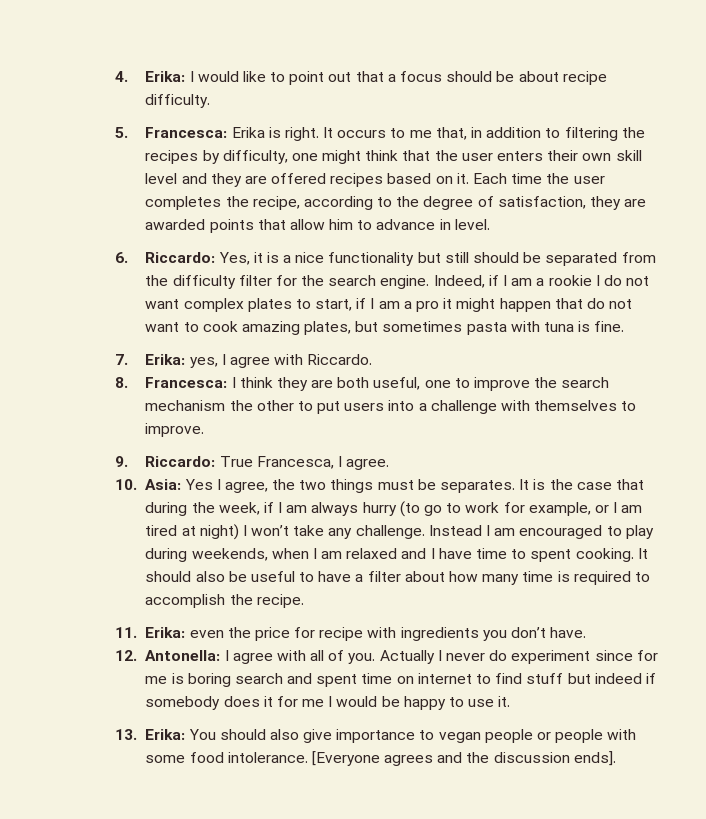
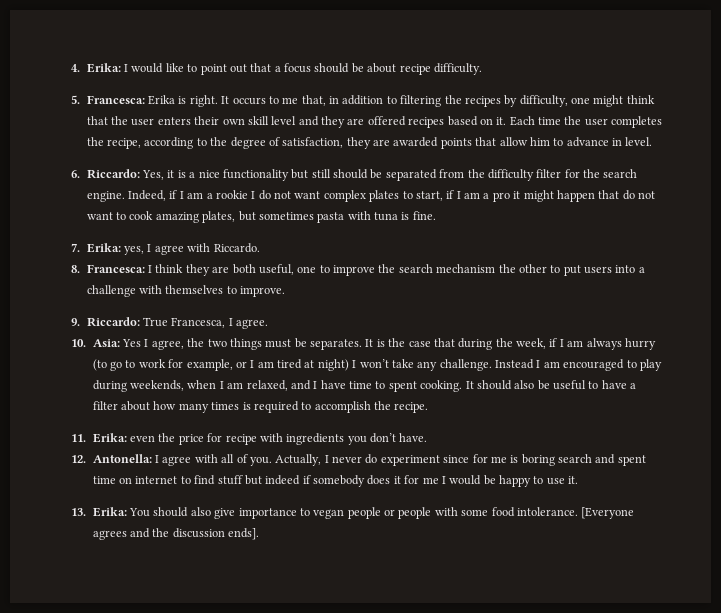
- Instead I am encouraged to play during weekends, when I am relaxed and I have time to spent cooking.
+ Instead I am encouraged to play during weekends, when I am relaxed, and I have time to spent cooking.
- It should also be useful to have a filter about how many time is required to accomplish the recipe.
+ It should also be useful to have a filter about how many times is required to accomplish the recipe.
- Actually I never do experiment since for me is boring search and spent time on internet to find stuff but indeed if somebody does it for me I would be happy to use it.
+ Actually, I never do experiment since for me is boring search and spent time on internet to find stuff but indeed if somebody does it for me I would be happy to use it.

